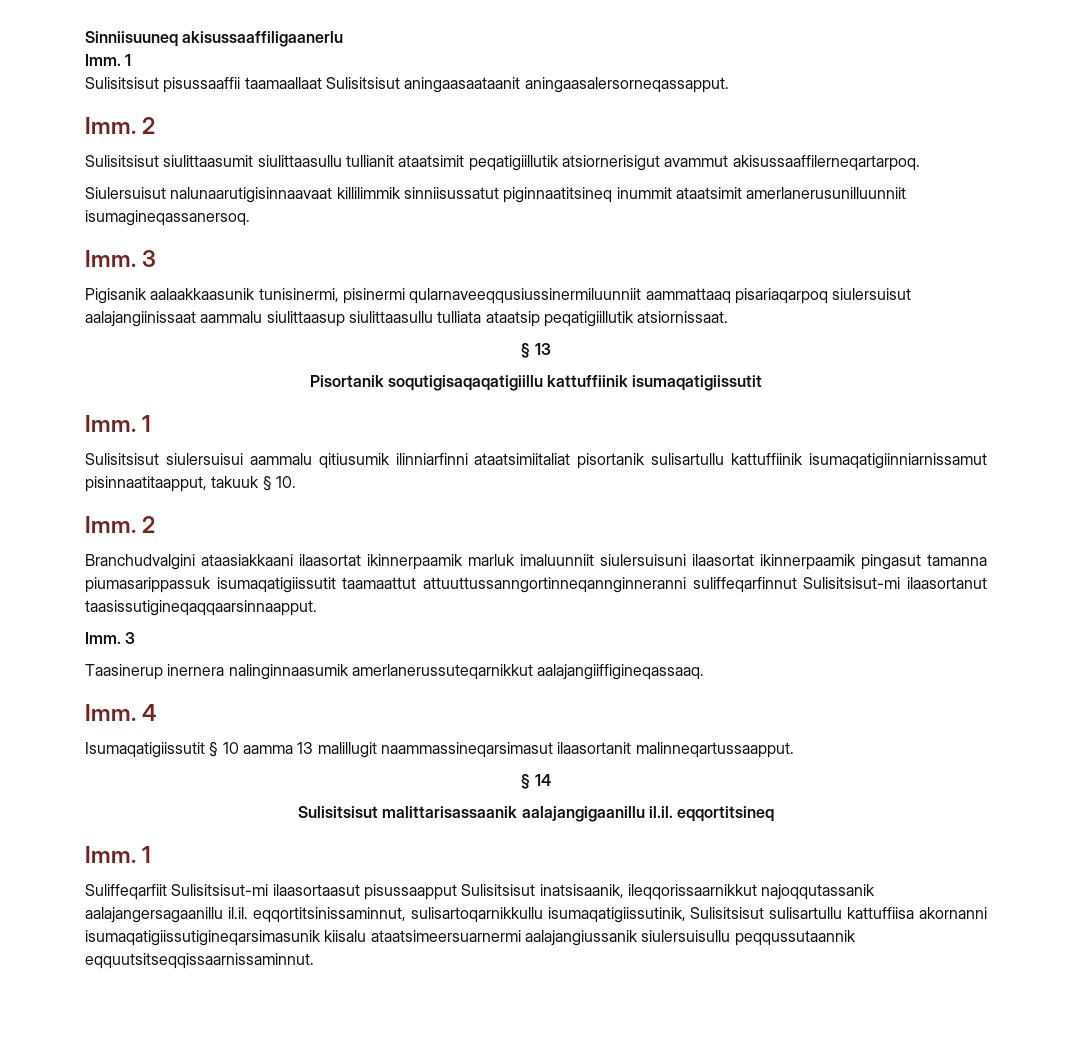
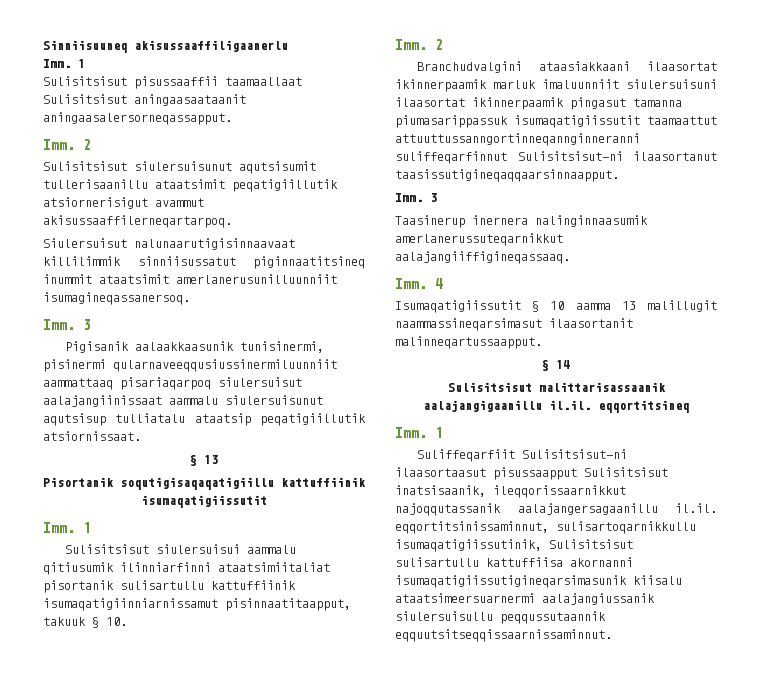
- Sulisitsisut siulittaasumit siulittaasullu tullianit ataatsimit peqatigiillutik atsiornerisigut avammut akisussaaffilerneqartarpoq.
+ Sulisitsisut siulersuisunut aqutsisumit tullerisaanillu ataatsimit peqatigiillutik atsiornerisigut avammut akisussaaffilerneqartarpoq.
- Pigisanik aalaakkaasunik tunisinermi, pisinermi qularnaveeqqusiussinermiluunniit aammattaaq pisariaqarpoq siulersuisut aalajangiinissaat aammalu siulittaasup siulittaasullu tulliata ataatsip peqatigiillutik atsiornissaat.
+ Pigisanik aalaakkaasunik tunisinermi, pisinermi qularnaveeqqusiussinermiluunniit aammattaaq pisariaqarpoq siulersuisut aalajangiinissaat aammalu siulersuisunut aqutsisup tulliatalu ataatsip peqatigiillutik atsiornissaat.
- Branchudvalgini ataasiakkaani ilaasortat ikinnerpaamik marluk imaluunniit siulersuisuni ilaasortat ikinnerpaamik pingasut tamanna piumasarippassuk isumaqatigiissutit taamaattut attuuttussanngortinneqannginneranni suliffeqarfinnut Sulisitsisut-mi ilaasortanut taasissutigineqaqqaarsinnaapput.
+ Branchudvalgini ataasiakkaani ilaasortat ikinnerpaamik marluk imaluunniit siulersuisuni ilaasortat ikinnerpaamik pingasut tamanna piumasarippassuk isumaqatigiissutit taamaattut attuuttussanngortinneqannginneranni suliffeqarfinnut Sulisitsisut-ni ilaasortanut taasissutigineqaqqaarsinnaapput.
- Suliffeqarfiit Sulisitsisut-mi ilaasortaasut pisussaapput Sulisitsisut inatsisaanik, ileqqorissaarnikkut najoqqutassanik aalajangersagaanillu il.il. eqqortitsinissaminnut, sulisartoqarnikkullu isumaqatigiissutinik, Sulisitsisut sulisartullu kattuffiisa akornanni isumaqatigiissutigineqarsimasunik kiisalu ataatsimeersuarnermi aalajangiussanik siulersuisullu peqqussutaannik eqquutsitseqqissaarnissaminnut.
+ Suliffeqarfiit Sulisitsisut-ni ilaasortaasut pisussaapput Sulisitsisut inatsisaanik, ileqqorissaarnikkut najoqqutassanik aalajangersagaanillu il.il. eqqortitsinissaminnut, sulisartoqarnikkullu isumaqatigiissutinik, Sulisitsisut sulisartullu kattuffiisa akornanni isumaqatigiissutigineqarsimasunik kiisalu ataatsimeersuarnermi aalajangiussanik siulersuisullu peqqussutaannik eqquutsitseqqissaarnissaminnut.

